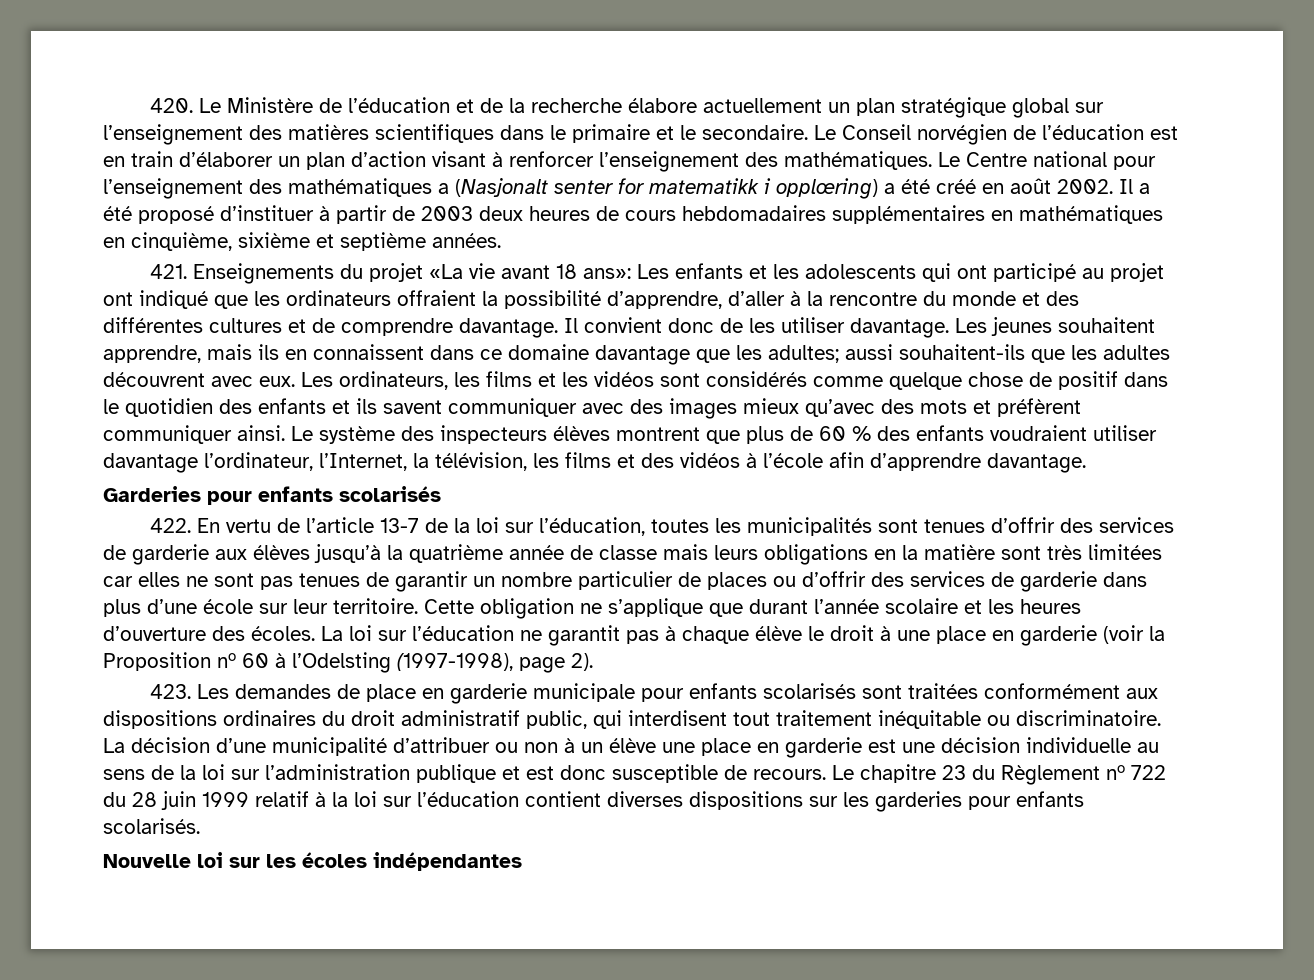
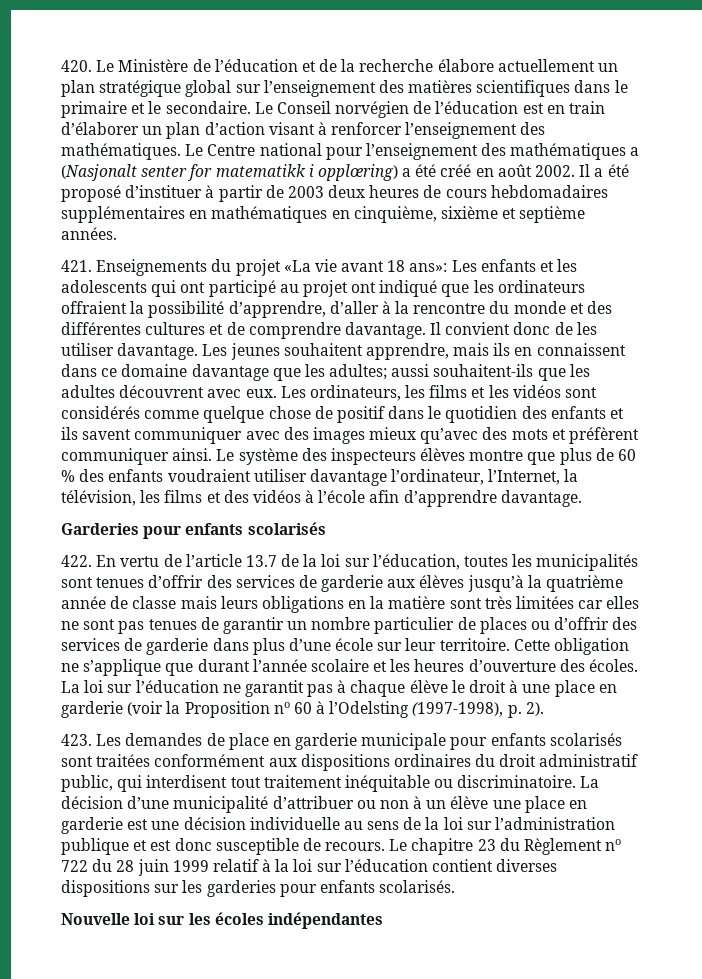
- Le système des inspecteurs élèves montrent que plus de 60 % des enfants voudraient utiliser davantage l’ordinateur, l’Internet, la télévision, les films et des vidéos à l’école afin d’apprendre davantage.
+ Le système des inspecteurs élèves montre que plus de 60 % des enfants voudraient utiliser davantage l’ordinateur, l’Internet, la télévision, les films et des vidéos à l’école afin d’apprendre davantage.
- 422. En vertu de l’article 13-7 de la loi sur l’éducation, toutes les municipalités sont tenues d’offrir des services de garderie aux élèves jusqu’à la quatrième année de classe mais leurs obligations en la matière sont très limitées car elles ne sont pas tenues de garantir un nombre particulier de places ou d’offrir des services de garderie dans plus d’une école sur leur territoire.
+ 422. En vertu de l’article 13.7 de la loi sur l’éducation, toutes les municipalités sont tenues d’offrir des services de garderie aux élèves jusqu’à la quatrième année de classe mais leurs obligations en la matière sont très limitées car elles ne sont pas tenues de garantir un nombre particulier de places ou d’offrir des services de garderie dans plus d’une école sur leur territoire.
- La loi sur l’éducation ne garantit pas à chaque élève le droit à une place en garderie (voir la Proposition no 60 à l’Odelsting (1997-1998), page 2).
+ La loi sur l’éducation ne garantit pas à chaque élève le droit à une place en garderie (voir la Proposition no 60 à l’Odelsting (1997-1998), p. 2).

